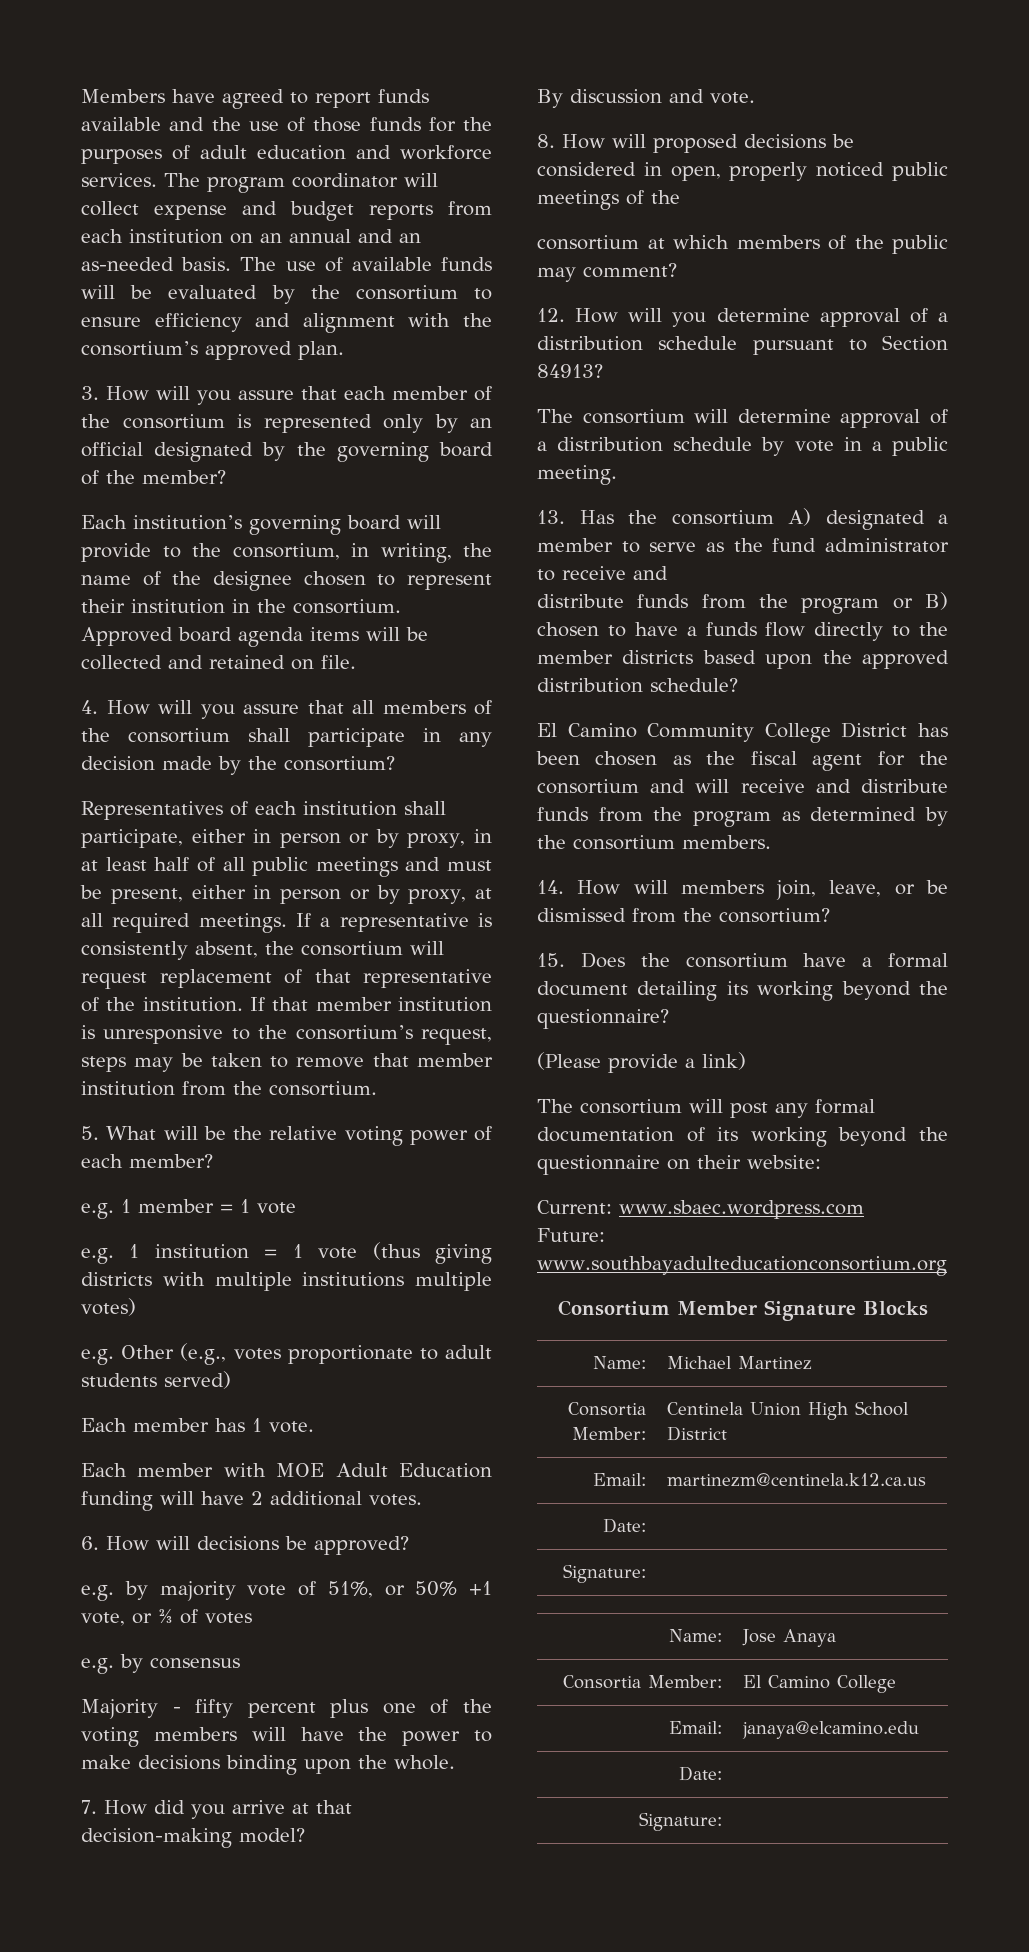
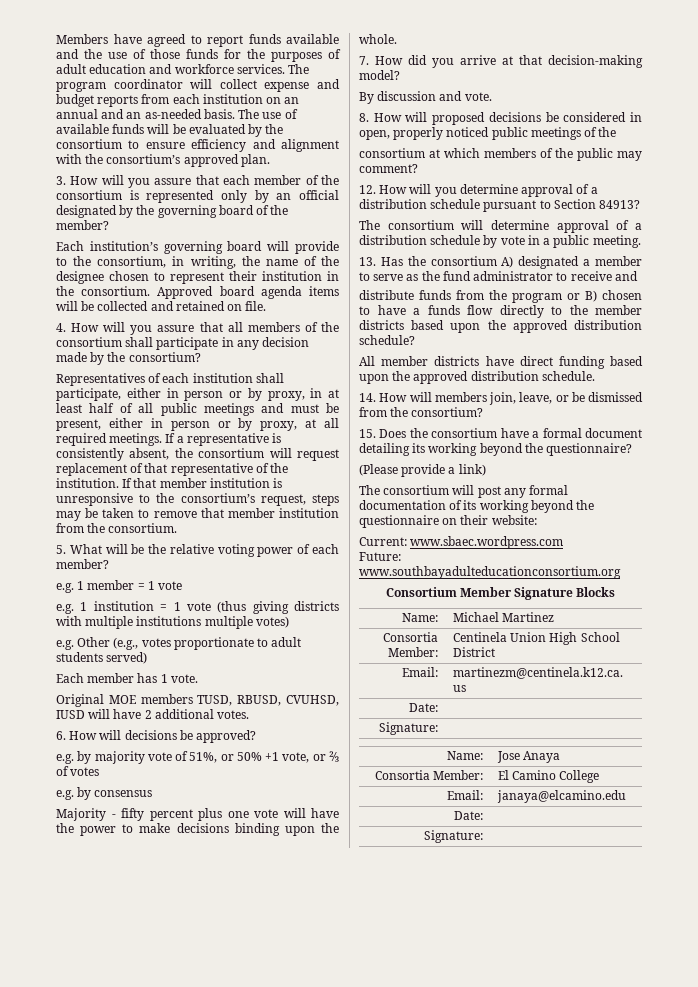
- Each member with MOE Adult Education funding will have 2 additional votes.
+ Original MOE members TUSD, RBUSD, CVUHSD, IUSD will have 2 additional votes.
- Majority - fifty percent plus one of the voting members will have the power to make decisions binding upon the whole.
+ Majority - fifty percent plus one vote will have the power to make decisions binding upon the whole.
- El Camino Community College District has been chosen as the fiscal agent for the consortium and will receive and distribute funds from the program as determined by the consortium members.
+ All member districts have direct funding based upon the approved distribution schedule.

